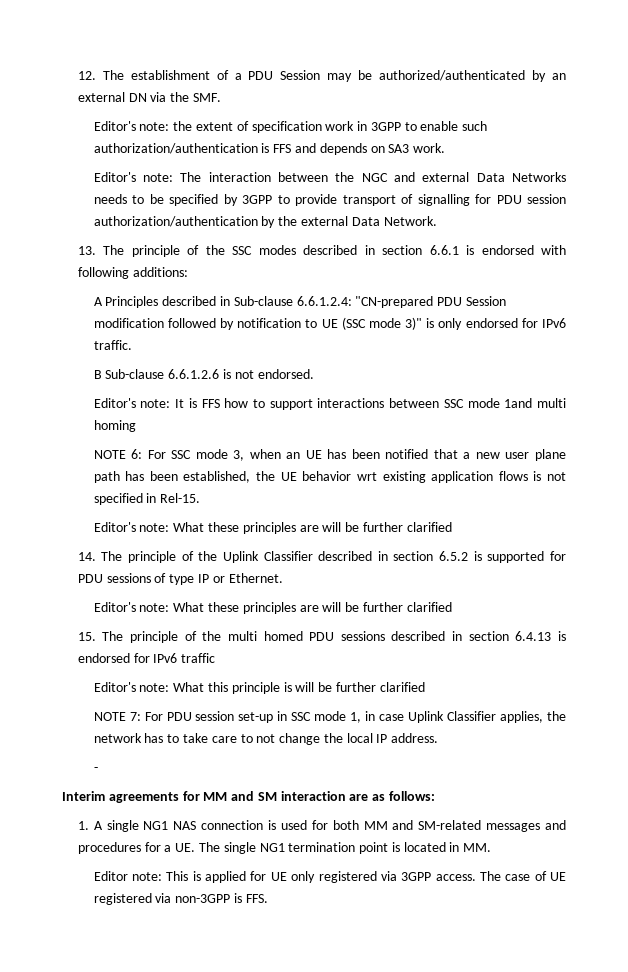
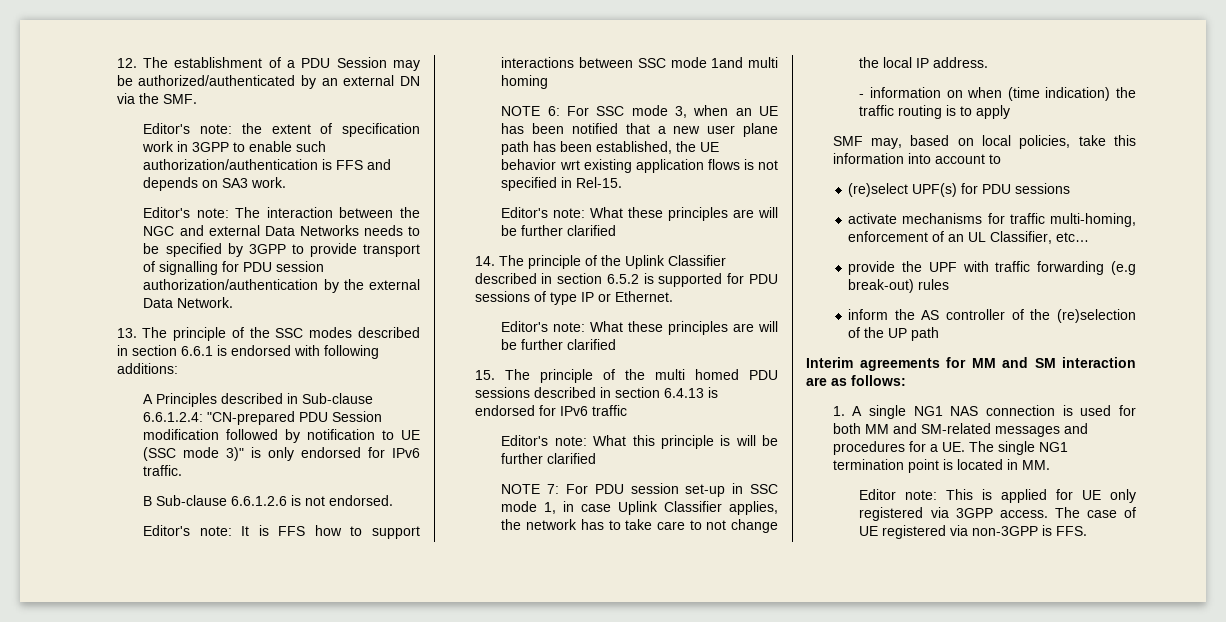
- -
+ - information on when (time indication) the traffic routing is to apply
+ SMF may, based on local policies, take this information into account to
+ (re)select UPF(s) for PDU sessions
+ activate mechanisms for traffic multi-homing, enforcement of an UL Classifier, etc…
+ provide the UPF with traffic forwarding (e.g break-out) rules
+ inform the AS controller of the (re)selection of the UP path

